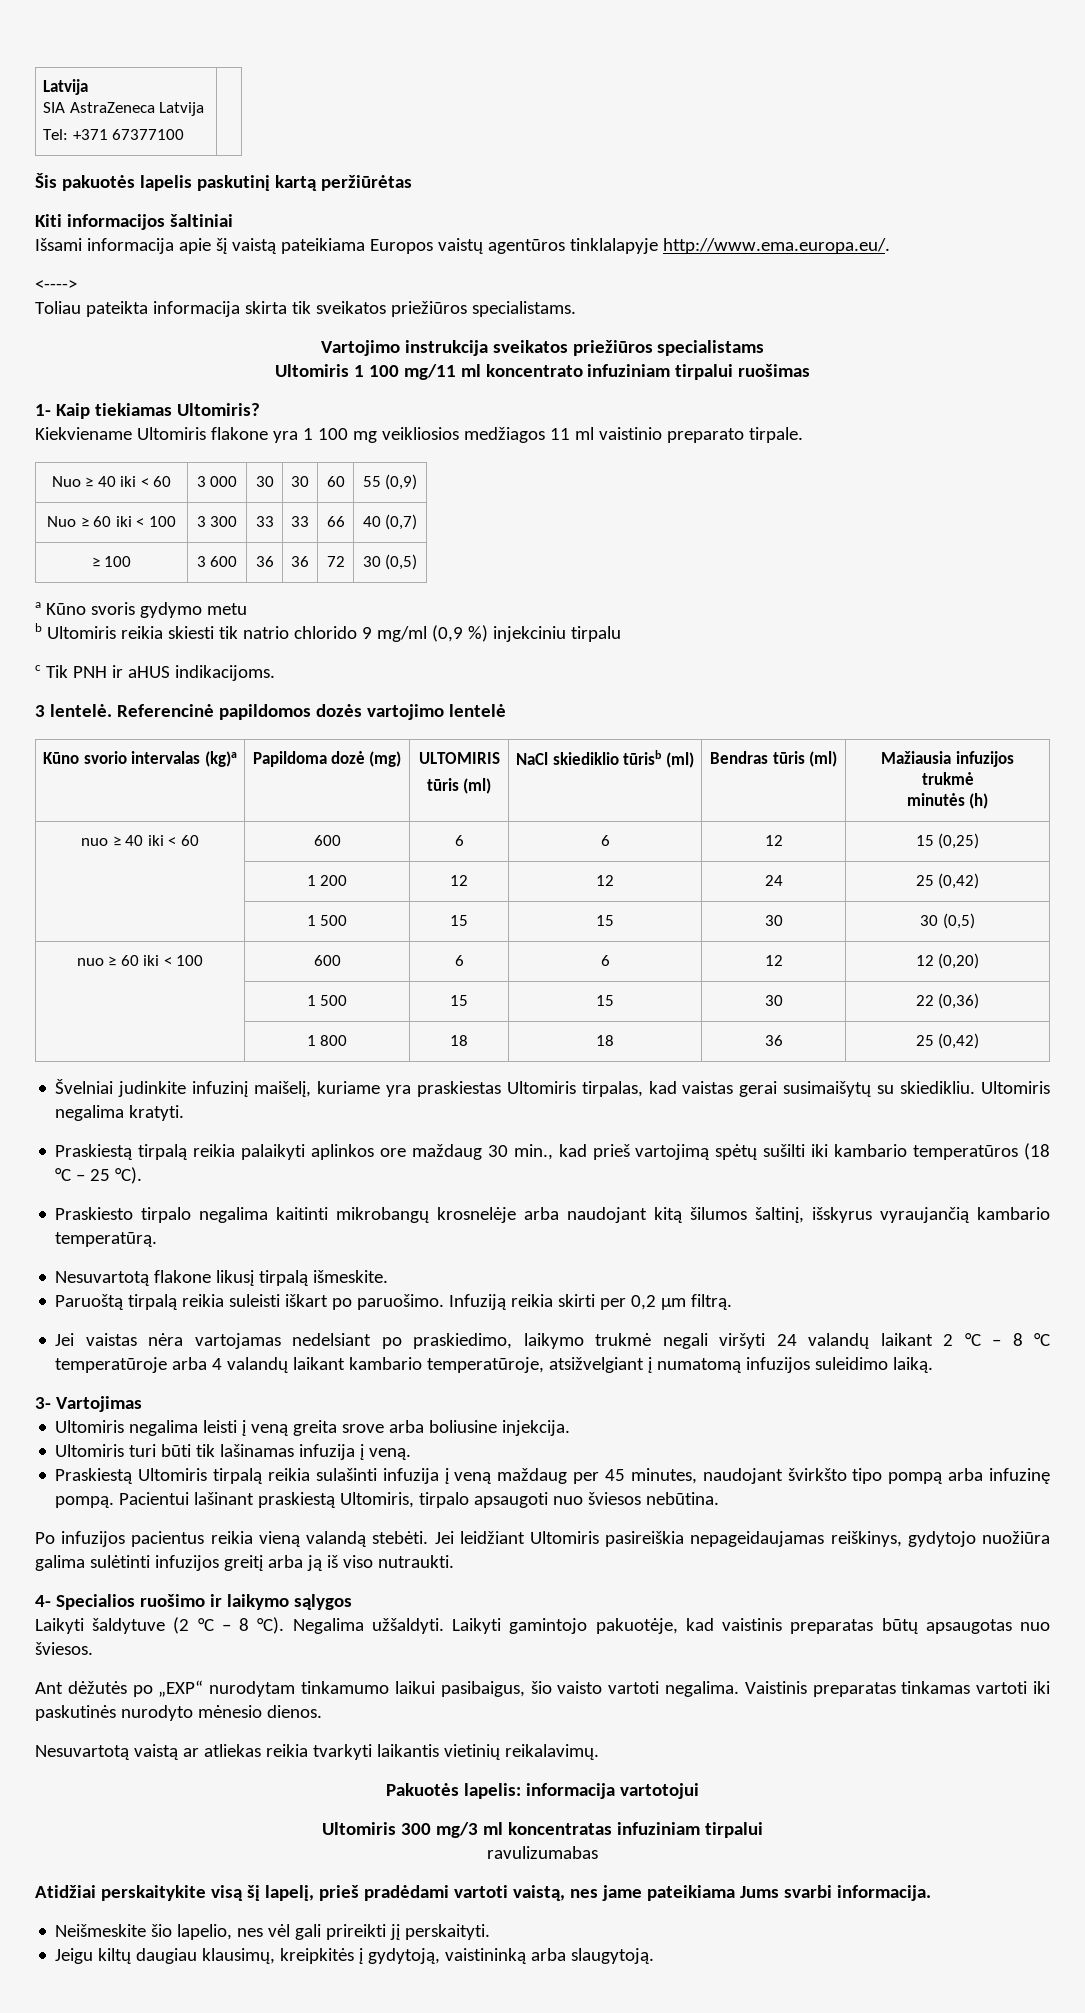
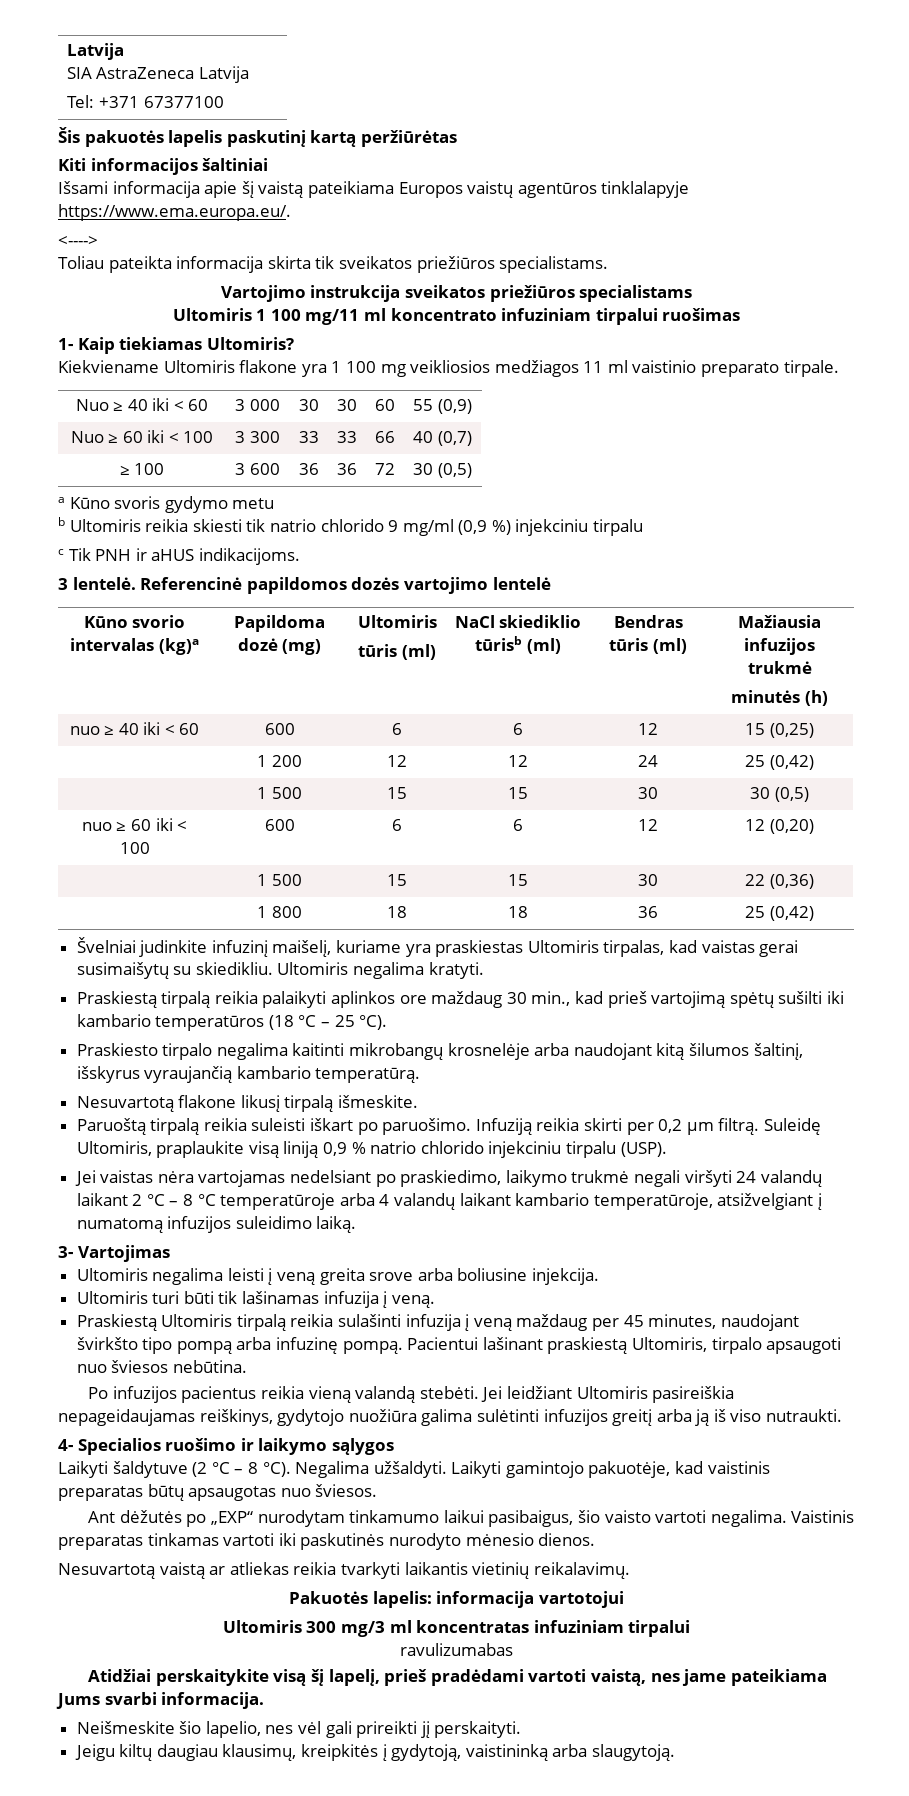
- Išsami informacija apie šį vaistą pateikiama Europos vaistų agentūros tinklalapyje http://www.ema.europa.eu/.
+ Išsami informacija apie šį vaistą pateikiama Europos vaistų agentūros tinklalapyje https://www.ema.europa.eu/.
- Kūno svorio intervalas (kg)a | Papildoma dozė (mg) | ULTOMIRIS
+ Kūno svorio intervalas (kg)a | Papildoma dozė (mg) | Ultomiris
+ Suleidę Ultomiris, praplaukite visą liniją 0,9 % natrio chlorido injekciniu tirpalu (USP).

